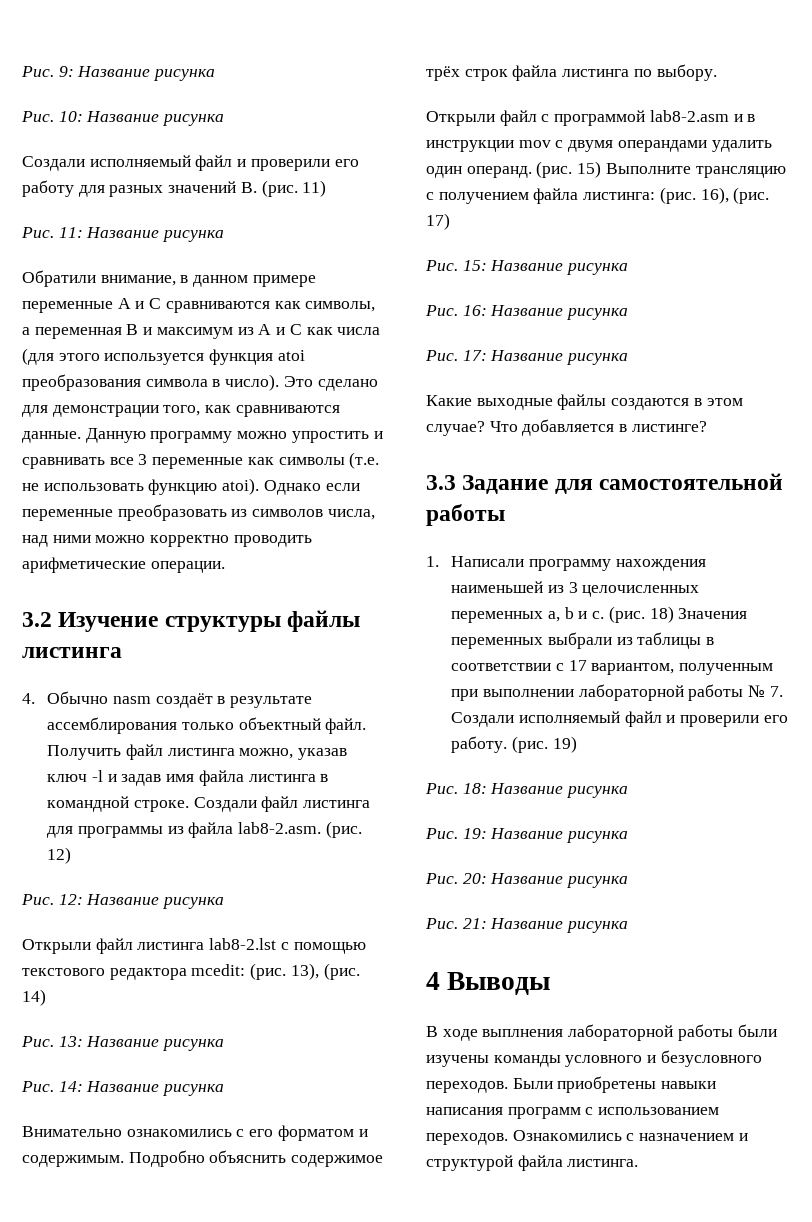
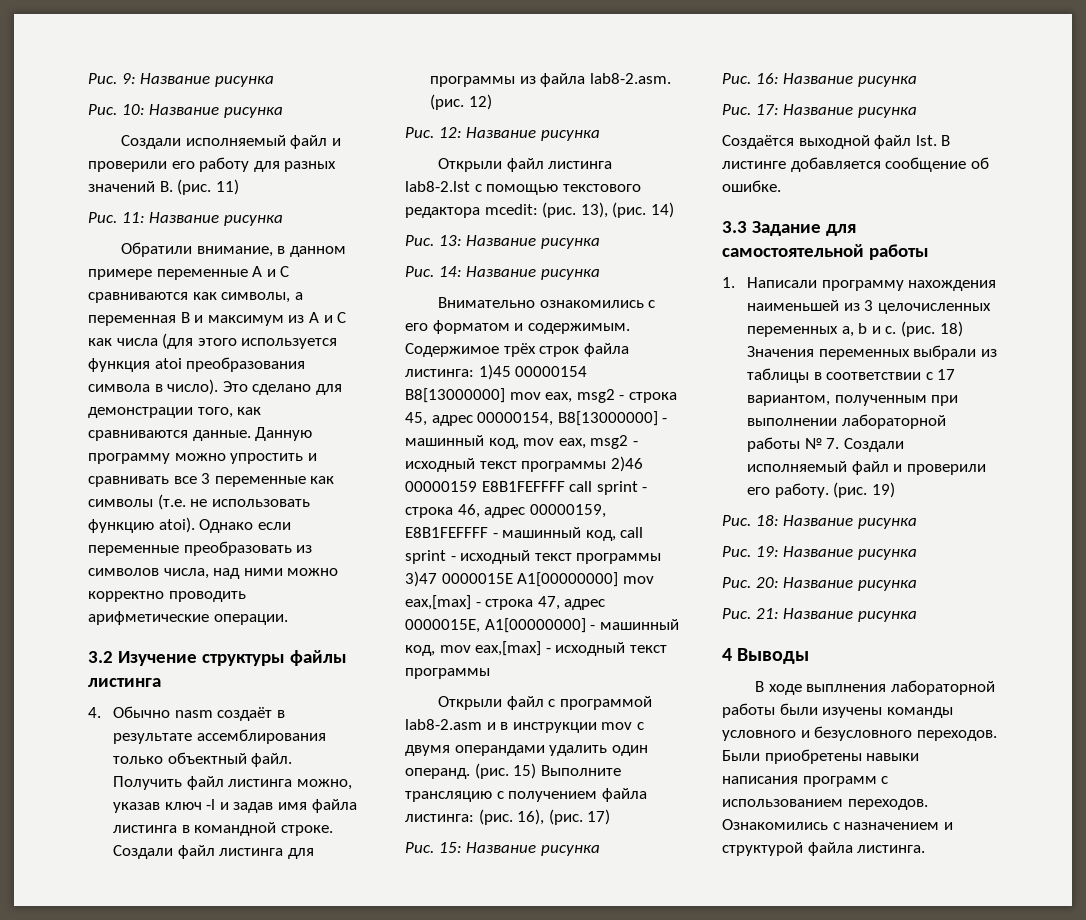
- Подробно объяснить содержимое трёх строк файла листинга по выбору.
+ Содержимое трёх строк файла листинга: 1)45 00000154 B8[13000000] mov eax, msg2 - строка 45, адрес 00000154, B8[13000000] - машинный код, mov eax, msg2 - исходный текст программы 2)46 00000159 E8B1FEFFFF call sprint - строка 46, адрес 00000159, E8B1FEFFFF - машинный код, call sprint - исходный текст программы 3)47 0000015E A1[00000000] mov eax,[max] - строка 47, адрес 0000015E, A1[00000000] - машинный код, mov eax,[max] - исходный текст программы
- Какие выходные файлы создаются в этом случае? Что добавляется в листинге?
+ Создаётся выходной файл lst. В листинге добавляется сообщение об ошибке.

